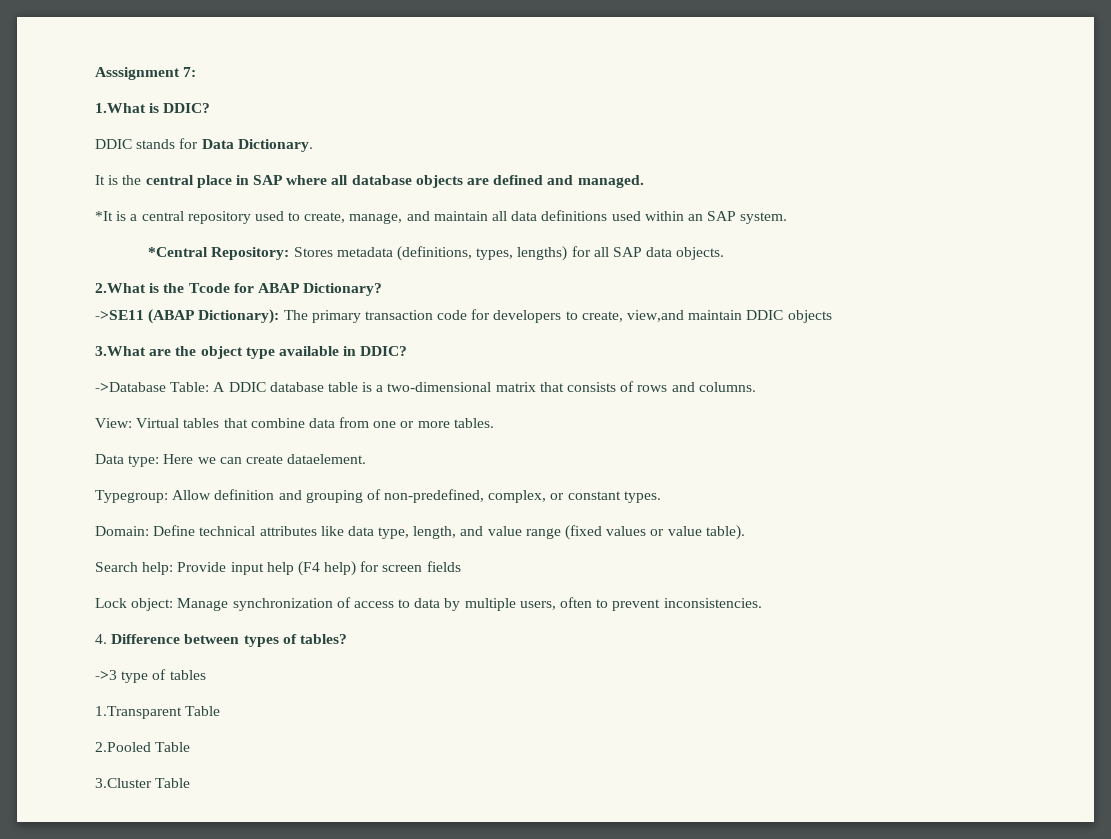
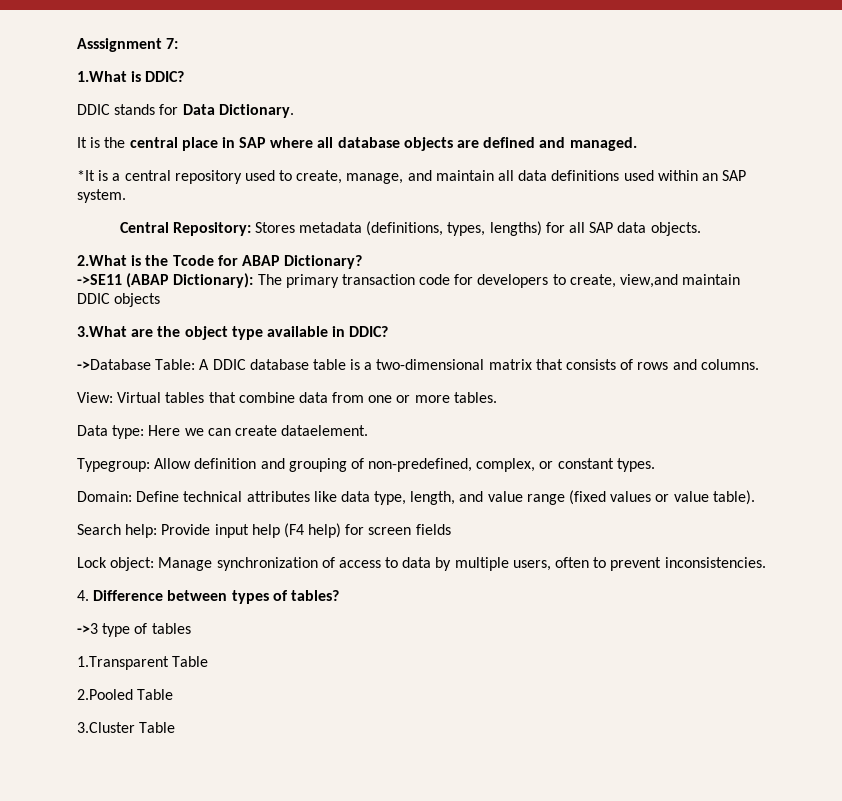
- *Central Repository: Stores metadata (definitions, types, lengths) for all SAP data objects.
+ Central Repository: Stores metadata (definitions, types, lengths) for all SAP data objects.

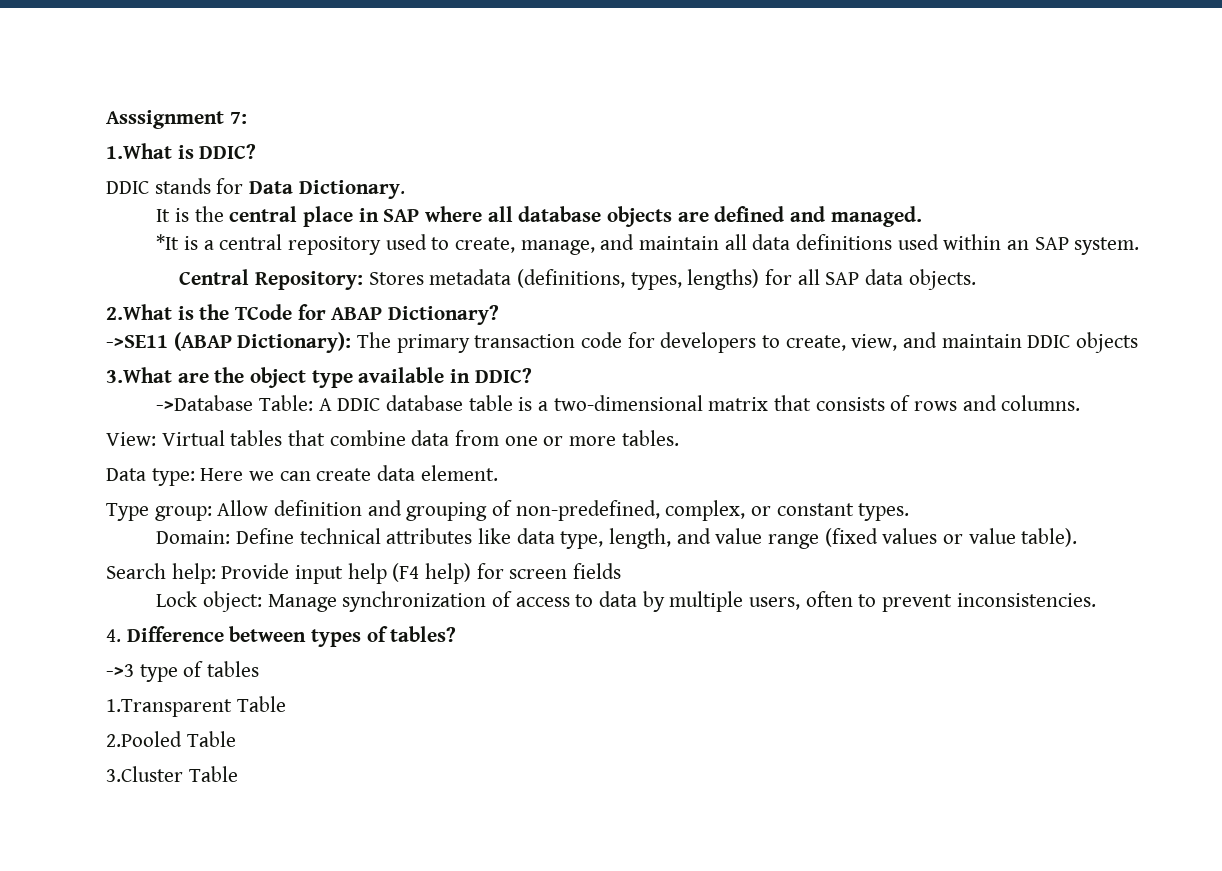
- 2.What is the Tcode for ABAP Dictionary?
+ 2.What is the TCode for ABAP Dictionary?
- ->SE11 (ABAP Dictionary): The primary transaction code for developers to create, view,and maintain DDIC objects
+ ->SE11 (ABAP Dictionary): The primary transaction code for developers to create, view, and maintain DDIC objects
- Data type: Here we can create dataelement.
- Typegroup: Allow definition and grouping of non-predefined, complex, or constant types.
+ Data type: Here we can create data element.
+ Type group: Allow definition and grouping of non-predefined, complex, or constant types.

